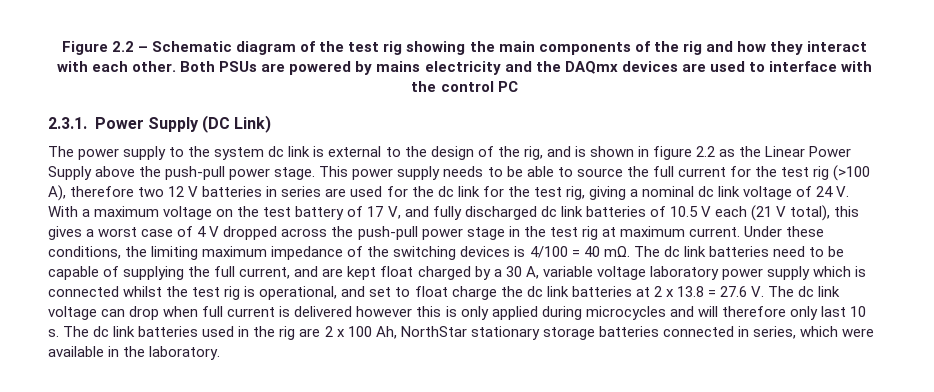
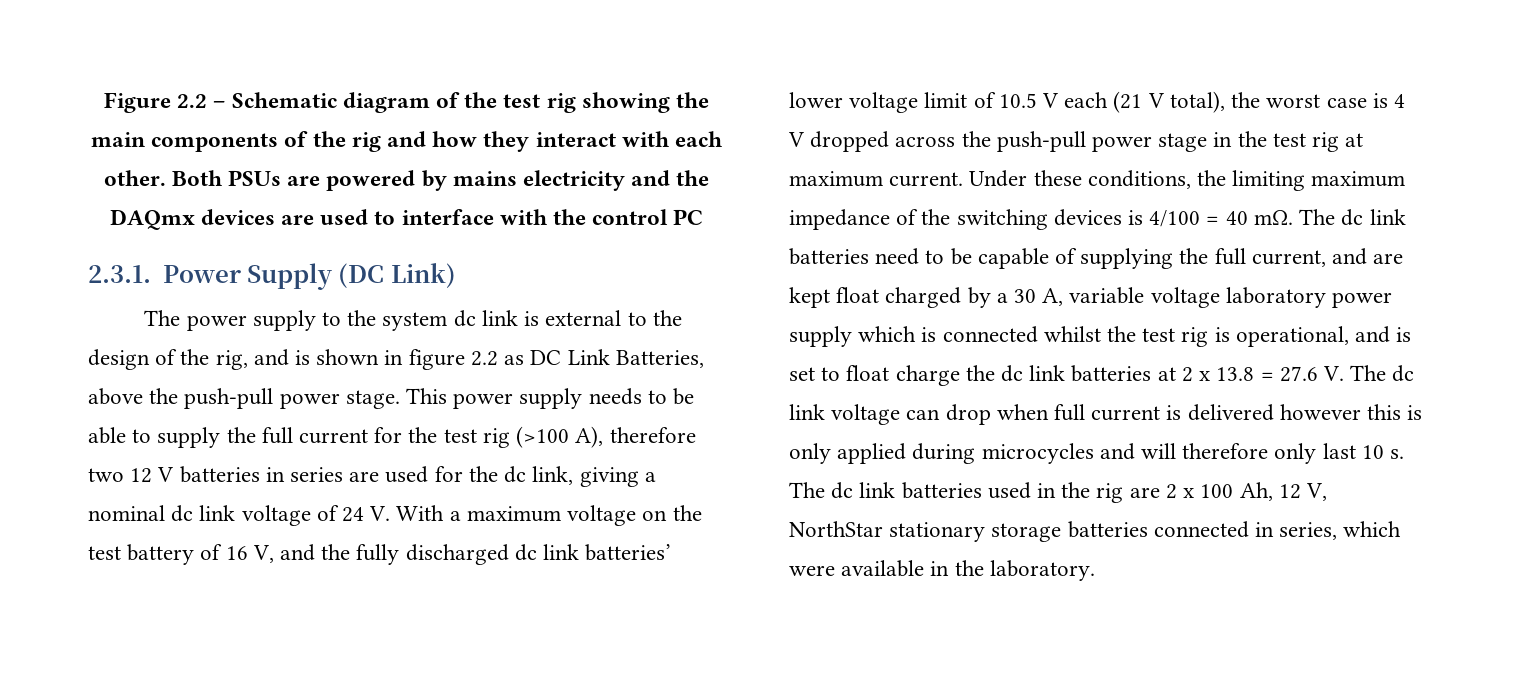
- The power supply to the system dc link is external to the design of the rig, and is shown in figure 2.2 as the Linear Power Supply above the push-pull power stage.
+ The power supply to the system dc link is external to the design of the rig, and is shown in figure 2.2 as DC Link Batteries, above the push-pull power stage.
- This power supply needs to be able to source the full current for the test rig (>100 A), therefore two 12 V batteries in series are used for the dc link for the test rig, giving a nominal dc link voltage of 24 V. With a maximum voltage on the test battery of 17 V, and fully discharged dc link batteries of 10.5 V each (21 V total), this gives a worst case of 4 V dropped across the push-pull power stage in the test rig at maximum current.
+ This power supply needs to be able to supply the full current for the test rig (>100 A), therefore two 12 V batteries in series are used for the dc link, giving a nominal dc link voltage of 24 V. With a maximum voltage on the test battery of 16 V, and the fully discharged dc link batteries’ lower voltage limit of 10.5 V each (21 V total), the worst case is 4 V dropped across the push-pull power stage in the test rig at maximum current.
- The dc link batteries need to be capable of supplying the full current, and are kept float charged by a 30 A, variable voltage laboratory power supply which is connected whilst the test rig is operational, and set to float charge the dc link batteries at 2 x 13.8 = 27.6 V. The dc link voltage can drop when full current is delivered however this is only applied during microcycles and will therefore only last 10 s.
+ The dc link batteries need to be capable of supplying the full current, and are kept float charged by a 30 A, variable voltage laboratory power supply which is connected whilst the test rig is operational, and is set to float charge the dc link batteries at 2 x 13.8 = 27.6 V. The dc link voltage can drop when full current is delivered however this is only applied during microcycles and will therefore only last 10 s.
- The dc link batteries used in the rig are 2 x 100 Ah, NorthStar stationary storage batteries connected in series, which were available in the laboratory.
+ The dc link batteries used in the rig are 2 x 100 Ah, 12 V, NorthStar stationary storage batteries connected in series, which were available in the laboratory.

